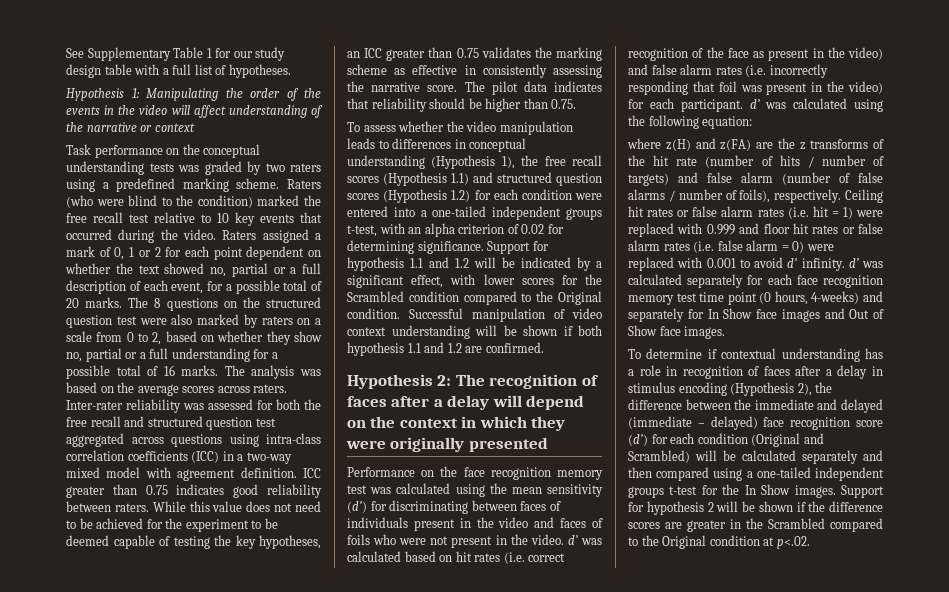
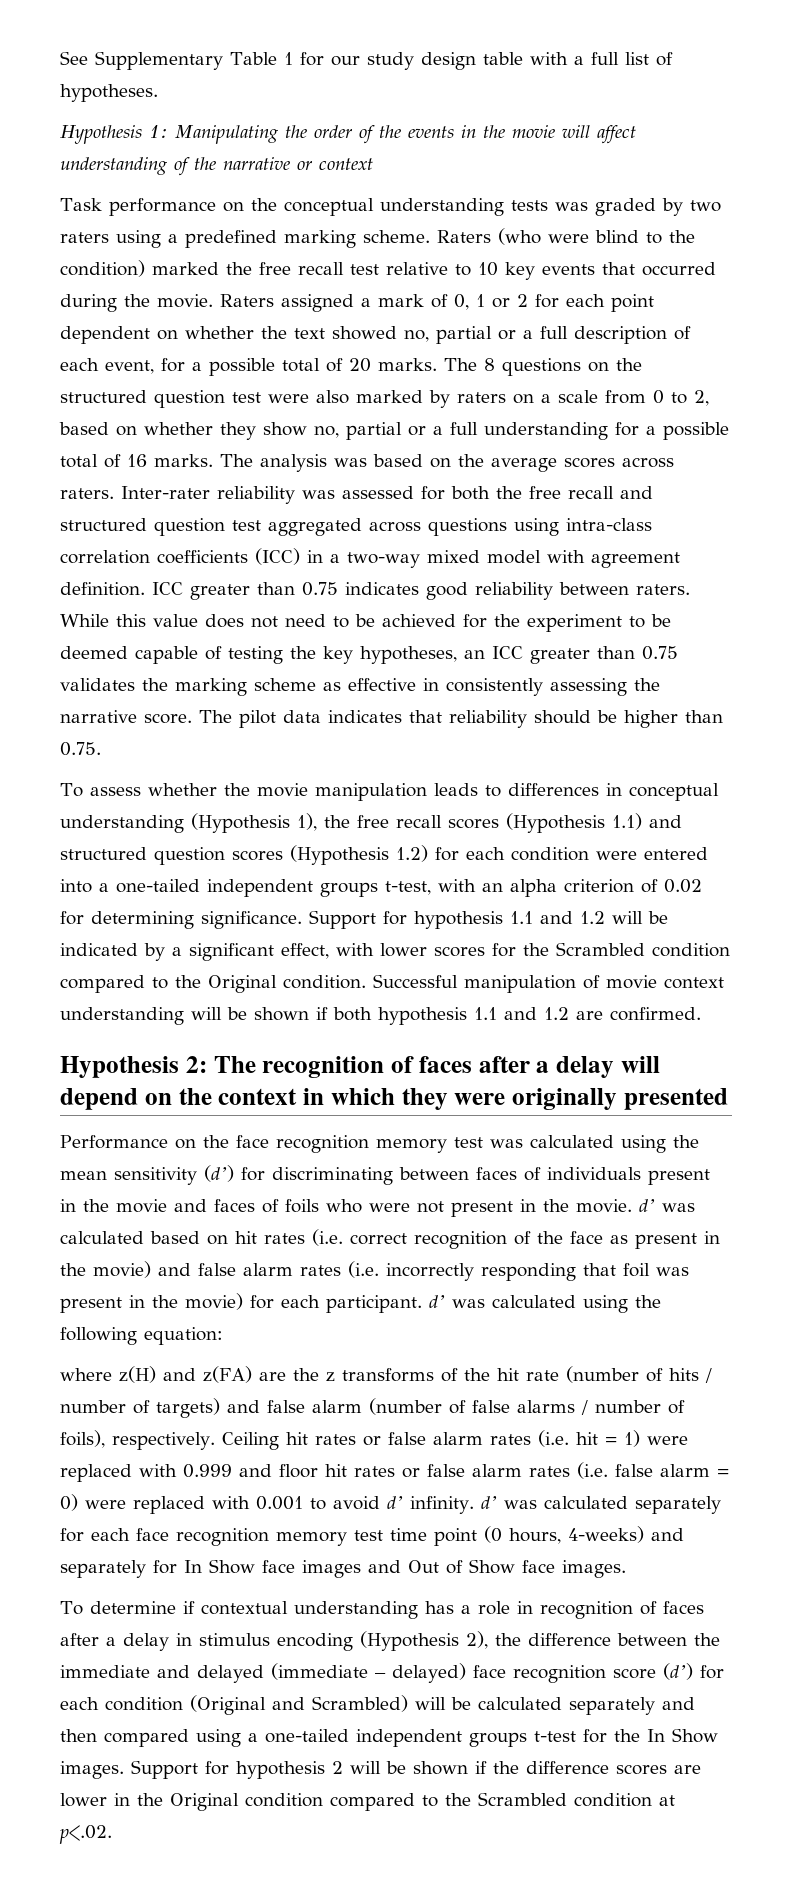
- Hypothesis 1: Manipulating the order of the events in the video will affect understanding of the narrative or context
+ Hypothesis 1: Manipulating the order of the events in the movie will affect understanding of the narrative or context
- Raters (who were blind to the condition) marked the free recall test relative to 10 key events that occurred during the video.
+ Raters (who were blind to the condition) marked the free recall test relative to 10 key events that occurred during the movie.
- To assess whether the video manipulation leads to differences in conceptual understanding (Hypothesis 1), the free recall scores (Hypothesis 1.1) and structured question scores (Hypothesis 1.2) for each condition were entered into a one-tailed independent groups t-test, with an alpha criterion of 0.02 for determining significance.
+ To assess whether the movie manipulation leads to differences in conceptual understanding (Hypothesis 1), the free recall scores (Hypothesis 1.1) and structured question scores (Hypothesis 1.2) for each condition were entered into a one-tailed independent groups t-test, with an alpha criterion of 0.02 for determining significance.
- Successful manipulation of video context understanding will be shown if both hypothesis 1.1 and 1.2 are confirmed.
+ Successful manipulation of movie context understanding will be shown if both hypothesis 1.1 and 1.2 are confirmed.
- Performance on the face recognition memory test was calculated using the mean sensitivity (d’) for discriminating between faces of individuals present in the video and faces of foils who were not present in the video. d’ was calculated based on hit rates (i.e. correct recognition of the face as present in the video) and false alarm rates (i.e. incorrectly responding that foil was present in the video) for each participant. d’ was calculated using the following equation:
+ Performance on the face recognition memory test was calculated using the mean sensitivity (d’) for discriminating between faces of individuals present in the movie and faces of foils who were not present in the movie. d’ was calculated based on hit rates (i.e. correct recognition of the face as present in the movie) and false alarm rates (i.e. incorrectly responding that foil was present in the movie) for each participant. d’ was calculated using the following equation:
- Support for hypothesis 2 will be shown if the difference scores are greater in the Scrambled compared to the Original condition at p<.02.
+ Support for hypothesis 2 will be shown if the difference scores are lower in the Original condition compared to the Scrambled condition at p<.02.

